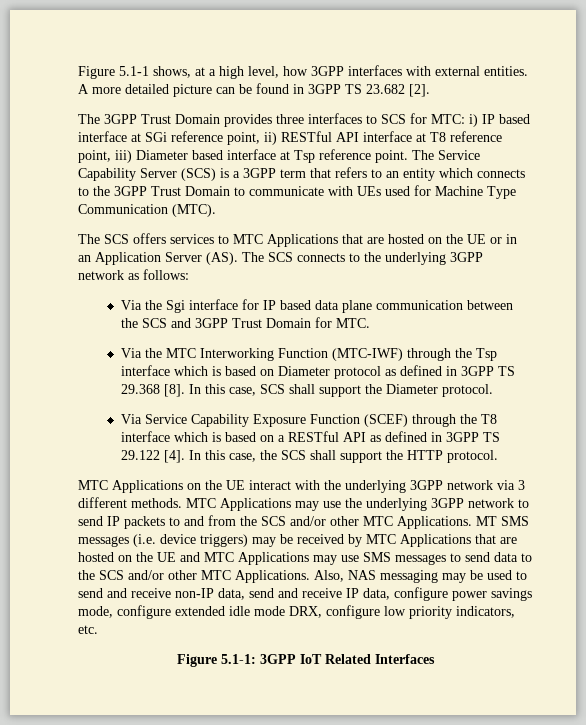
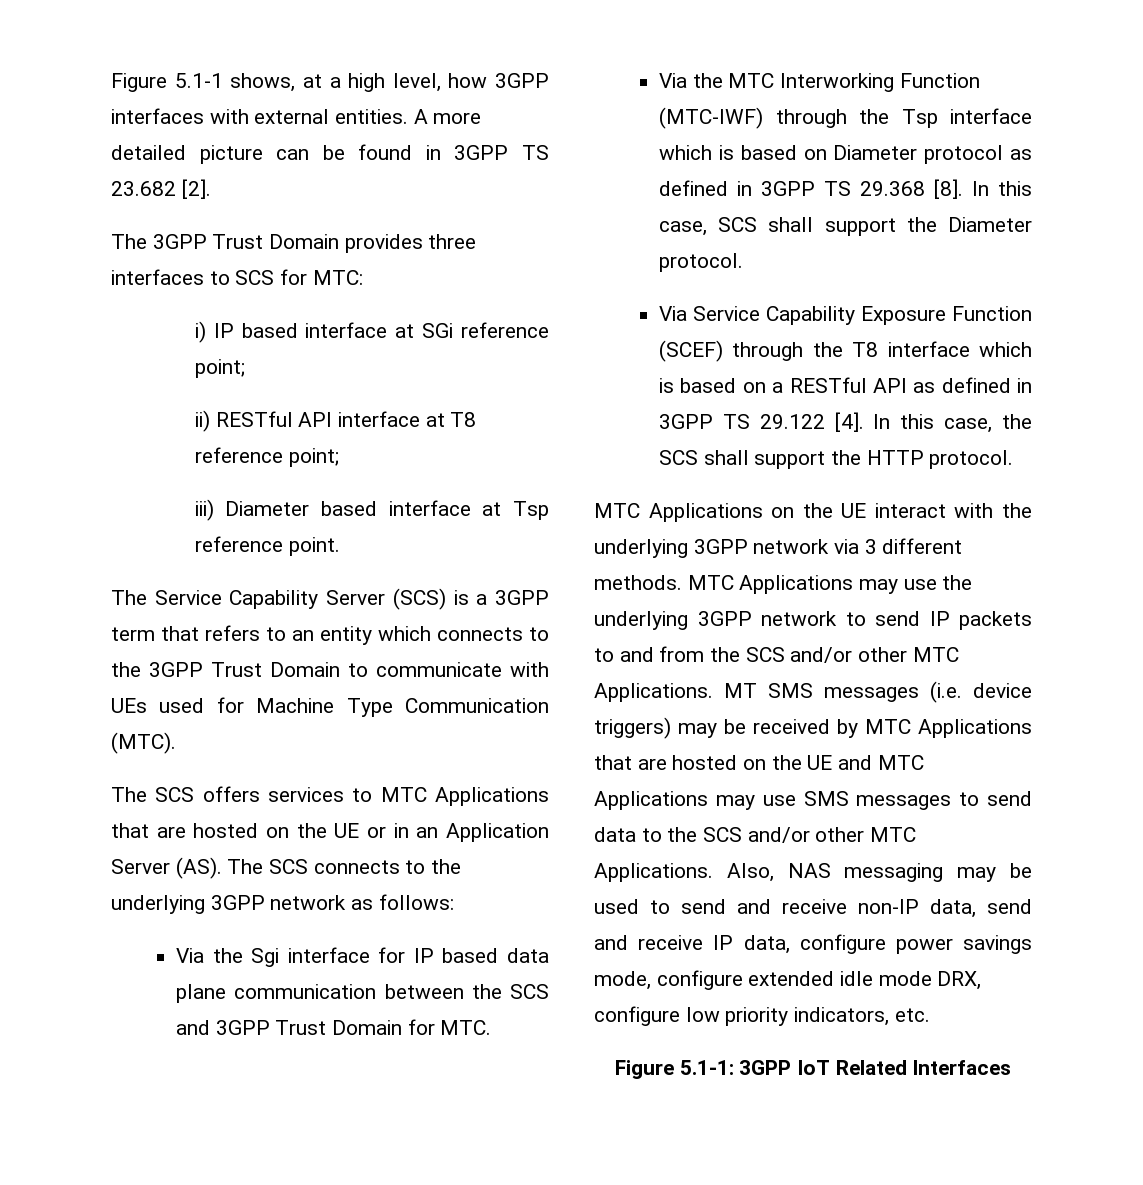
- The 3GPP Trust Domain provides three interfaces to SCS for MTC: i) IP based interface at SGi reference point, ii) RESTful API interface at T8 reference point, iii) Diameter based interface at Tsp reference point. The Service Capability Server (SCS) is a 3GPP term that refers to an entity which connects to the 3GPP Trust Domain to communicate with UEs used for Machine Type Communication (MTC).
+ The 3GPP Trust Domain provides three interfaces to SCS for MTC:
+ i) IP based interface at SGi reference point;
+ ii) RESTful API interface at T8 reference point;
+ iii) Diameter based interface at Tsp reference point.
+ The Service Capability Server (SCS) is a 3GPP term that refers to an entity which connects to the 3GPP Trust Domain to communicate with UEs used for Machine Type Communication (MTC).

